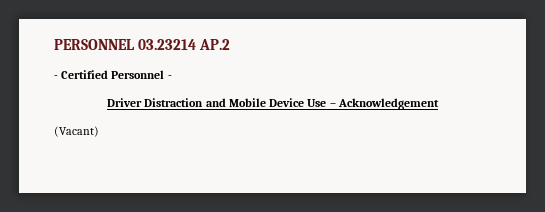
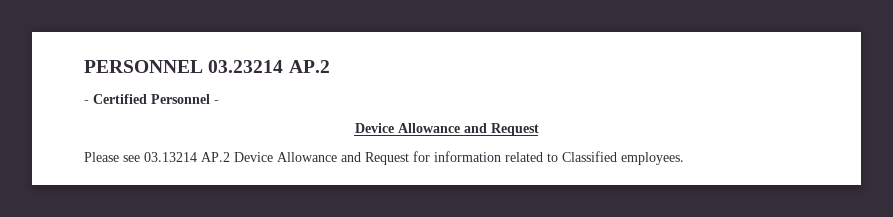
  - Certified Personnel -
- Driver Distraction and Mobile Device Use – Acknowledgement
- (Vacant)
+ Device Allowance and Request
+ Please see 03.13214 AP.2 Device Allowance and Request for information related to Classified employees.

